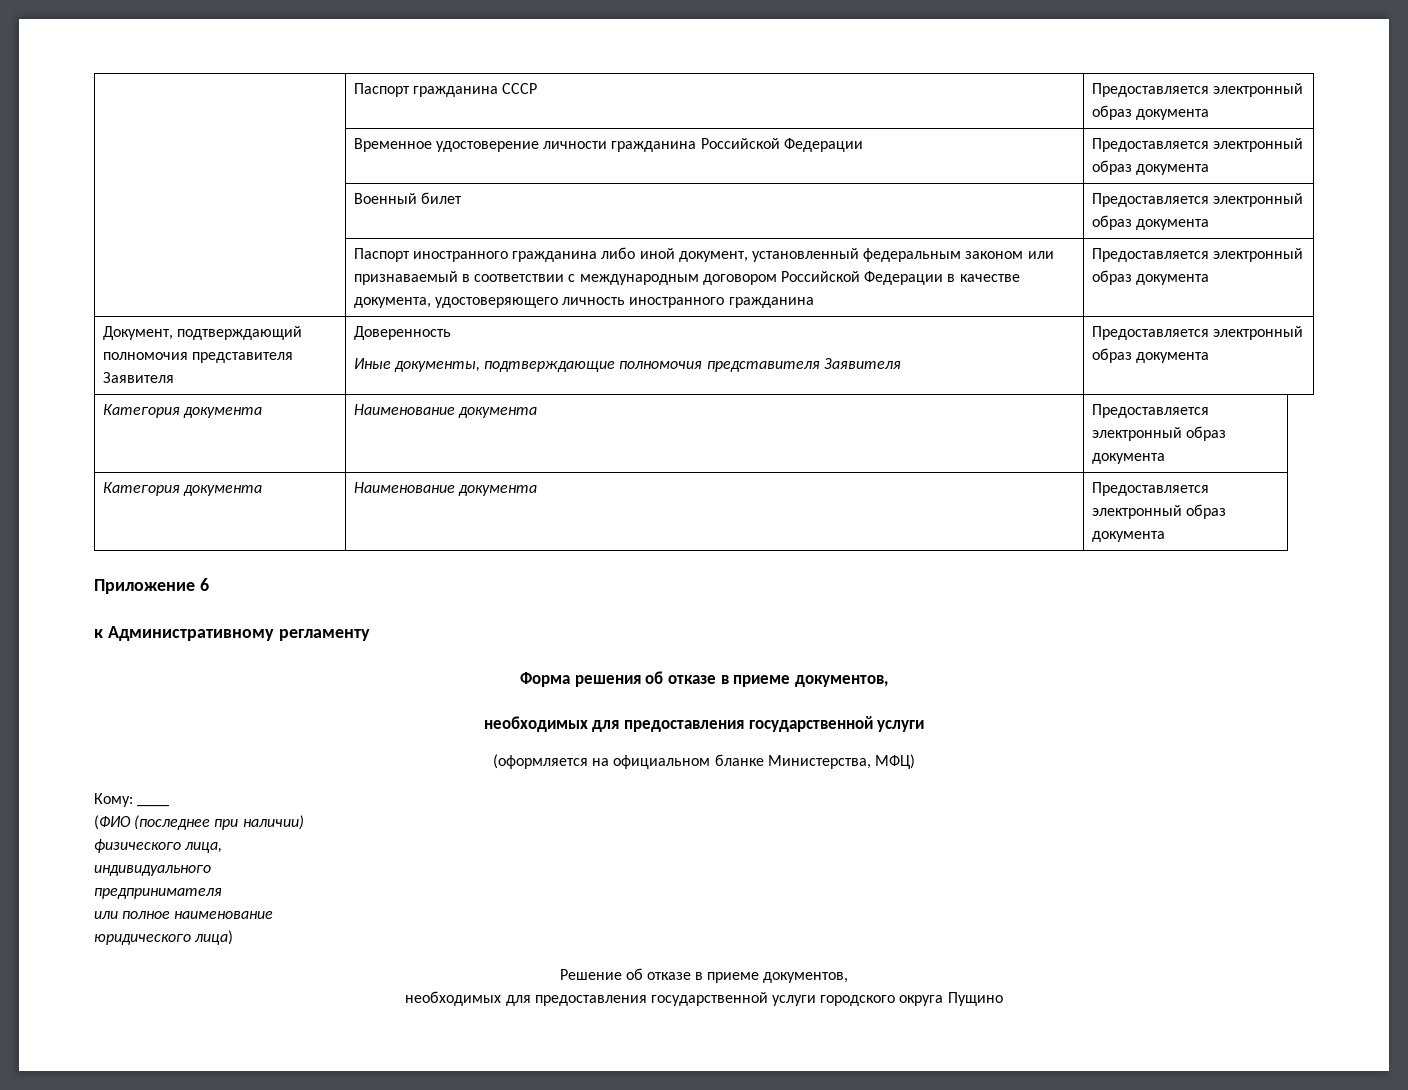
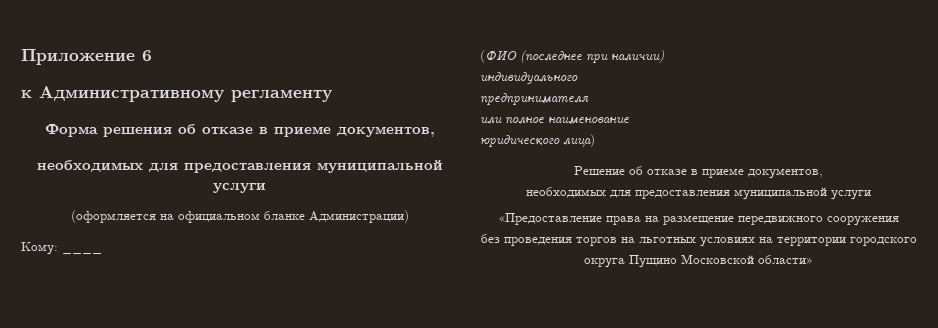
- | Паспорт гражданина СССР | Предоставляется электронный образ документа
- | Временное удостоверение личности гражданина Российской Федерации | Предоставляется электронный образ документа
- | Военный билет | Предоставляется электронный образ документа
- | Паспорт иностранного гражданина либо иной документ, установленный федеральным законом или признаваемый в соответствии с международным договором Российской Федерации в качестве документа, удостоверяющего личность иностранного гражданина | Предоставляется электронный образ документа
- Документ, подтверждающий полномочия представителя Заявителя | Доверенность
- Иные документы, подтверждающие полномочия представителя Заявителя | Предоставляется электронный образ документа
- Категория документа | Наименование документа | Предоставляется электронный образ документа
- Категория документа | Наименование документа | Предоставляется электронный образ документа
  Форма решения об отказе в приеме документов,
- необходимых для предоставления государственной услуги
+ необходимых для предоставления муниципальной услуги
- (оформляется на официальном бланке Министерства, МФЦ)
+ (оформляется на официальном бланке Администрации)
- физического лица,
  Решение об отказе в приеме документов,
- необходимых для предоставления государственной услуги городского округа Пущино
+ необходимых для предоставления муниципальной услуги
+ «Предоставление права на размещение передвижного сооружения
+ без проведения торгов на льготных условиях на территории городского округа Пущино Московской области»

